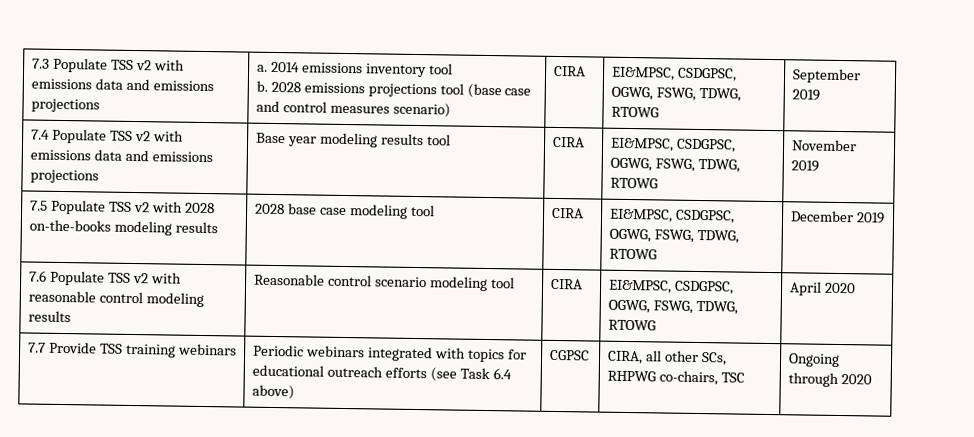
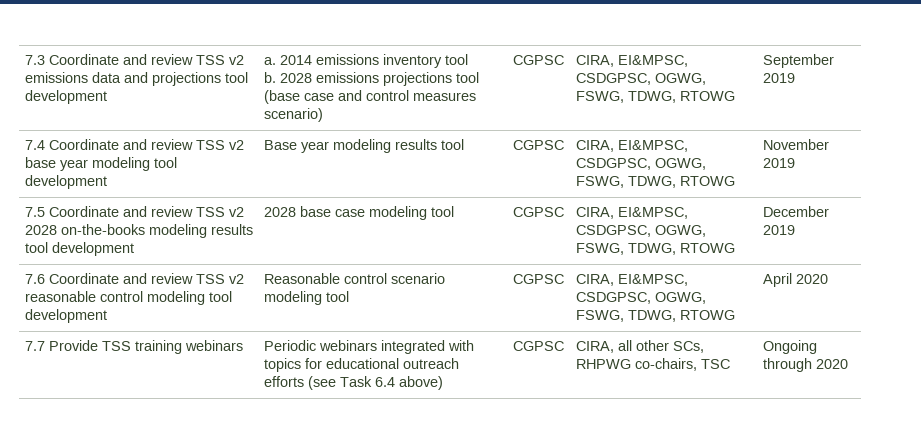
- 7.3 Populate TSS v2 with emissions data and emissions projections | a. 2014 emissions inventory tool
- b. 2028 emissions projections tool (base case and control measures scenario) | CIRA | EI&MPSC, CSDGPSC, OGWG, FSWG, TDWG, RTOWG | September 2019
+ 7.3 Coordinate and review TSS v2 emissions data and projections tool development | a. 2014 emissions inventory tool
+ b. 2028 emissions projections tool (base case and control measures scenario) | CGPSC | CIRA, EI&MPSC, CSDGPSC, OGWG, FSWG, TDWG, RTOWG | September 2019
- 7.4 Populate TSS v2 with emissions data and emissions projections | Base year modeling results tool | CIRA | EI&MPSC, CSDGPSC, OGWG, FSWG, TDWG, RTOWG | November 2019
+ 7.4 Coordinate and review TSS v2 base year modeling tool development | Base year modeling results tool | CGPSC | CIRA, EI&MPSC, CSDGPSC, OGWG, FSWG, TDWG, RTOWG | November 2019
- 7.5 Populate TSS v2 with 2028 on-the-books modeling results | 2028 base case modeling tool | CIRA | EI&MPSC, CSDGPSC, OGWG, FSWG, TDWG, RTOWG | December 2019
+ 7.5 Coordinate and review TSS v2 2028 on-the-books modeling results tool development | 2028 base case modeling tool | CGPSC | CIRA, EI&MPSC, CSDGPSC, OGWG, FSWG, TDWG, RTOWG | December 2019
- 7.6 Populate TSS v2 with reasonable control modeling results | Reasonable control scenario modeling tool | CIRA | EI&MPSC, CSDGPSC, OGWG, FSWG, TDWG, RTOWG | April 2020
+ 7.6 Coordinate and review TSS v2 reasonable control modeling tool development | Reasonable control scenario modeling tool | CGPSC | CIRA, EI&MPSC, CSDGPSC, OGWG, FSWG, TDWG, RTOWG | April 2020

